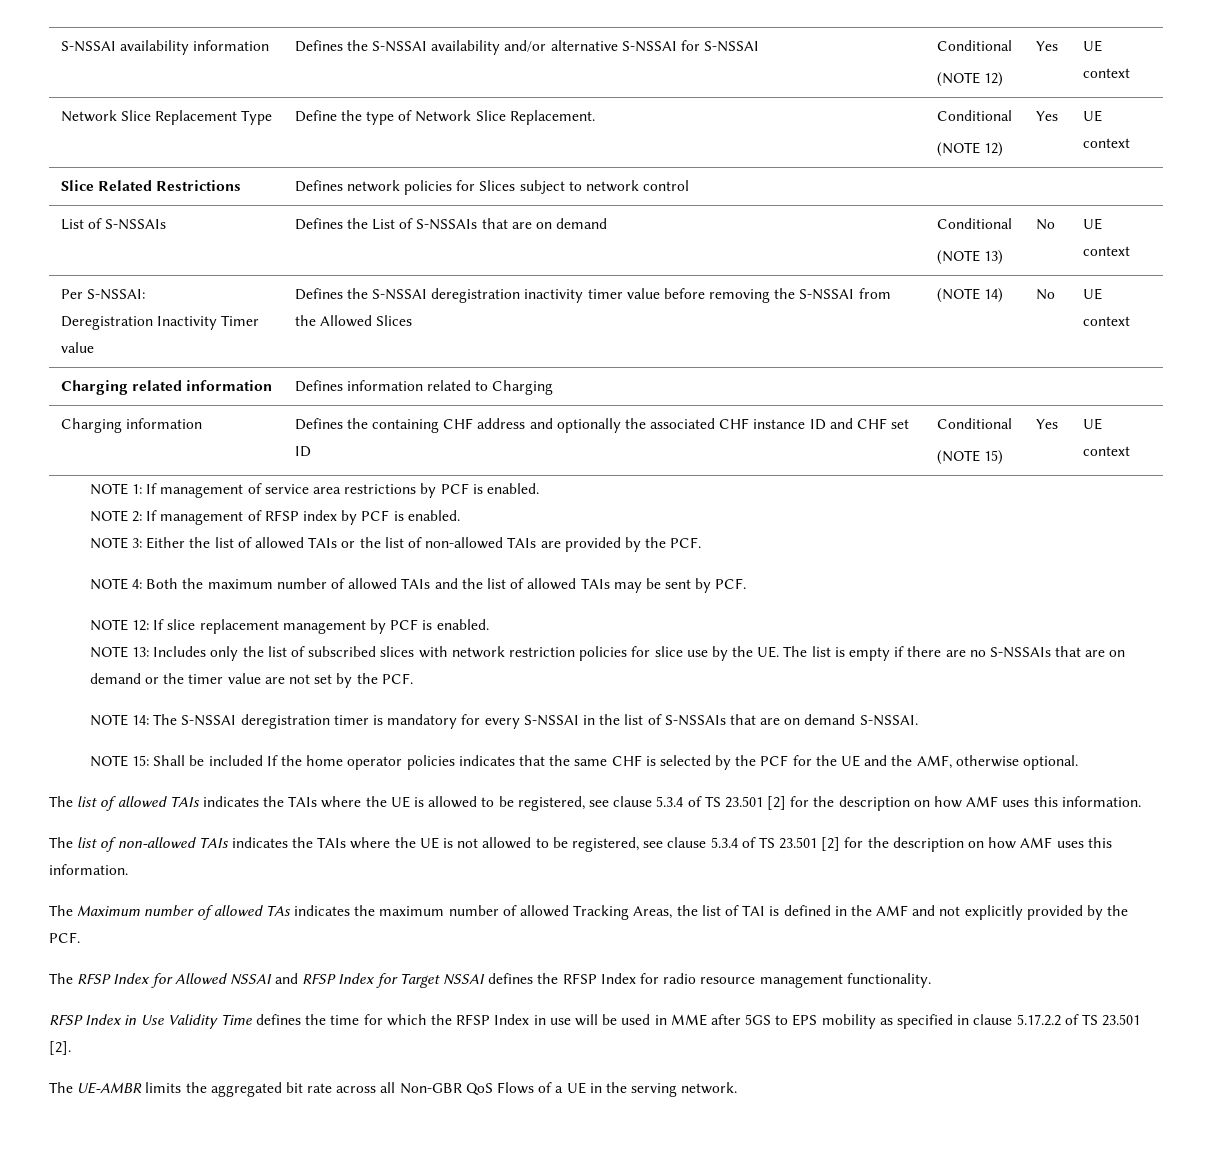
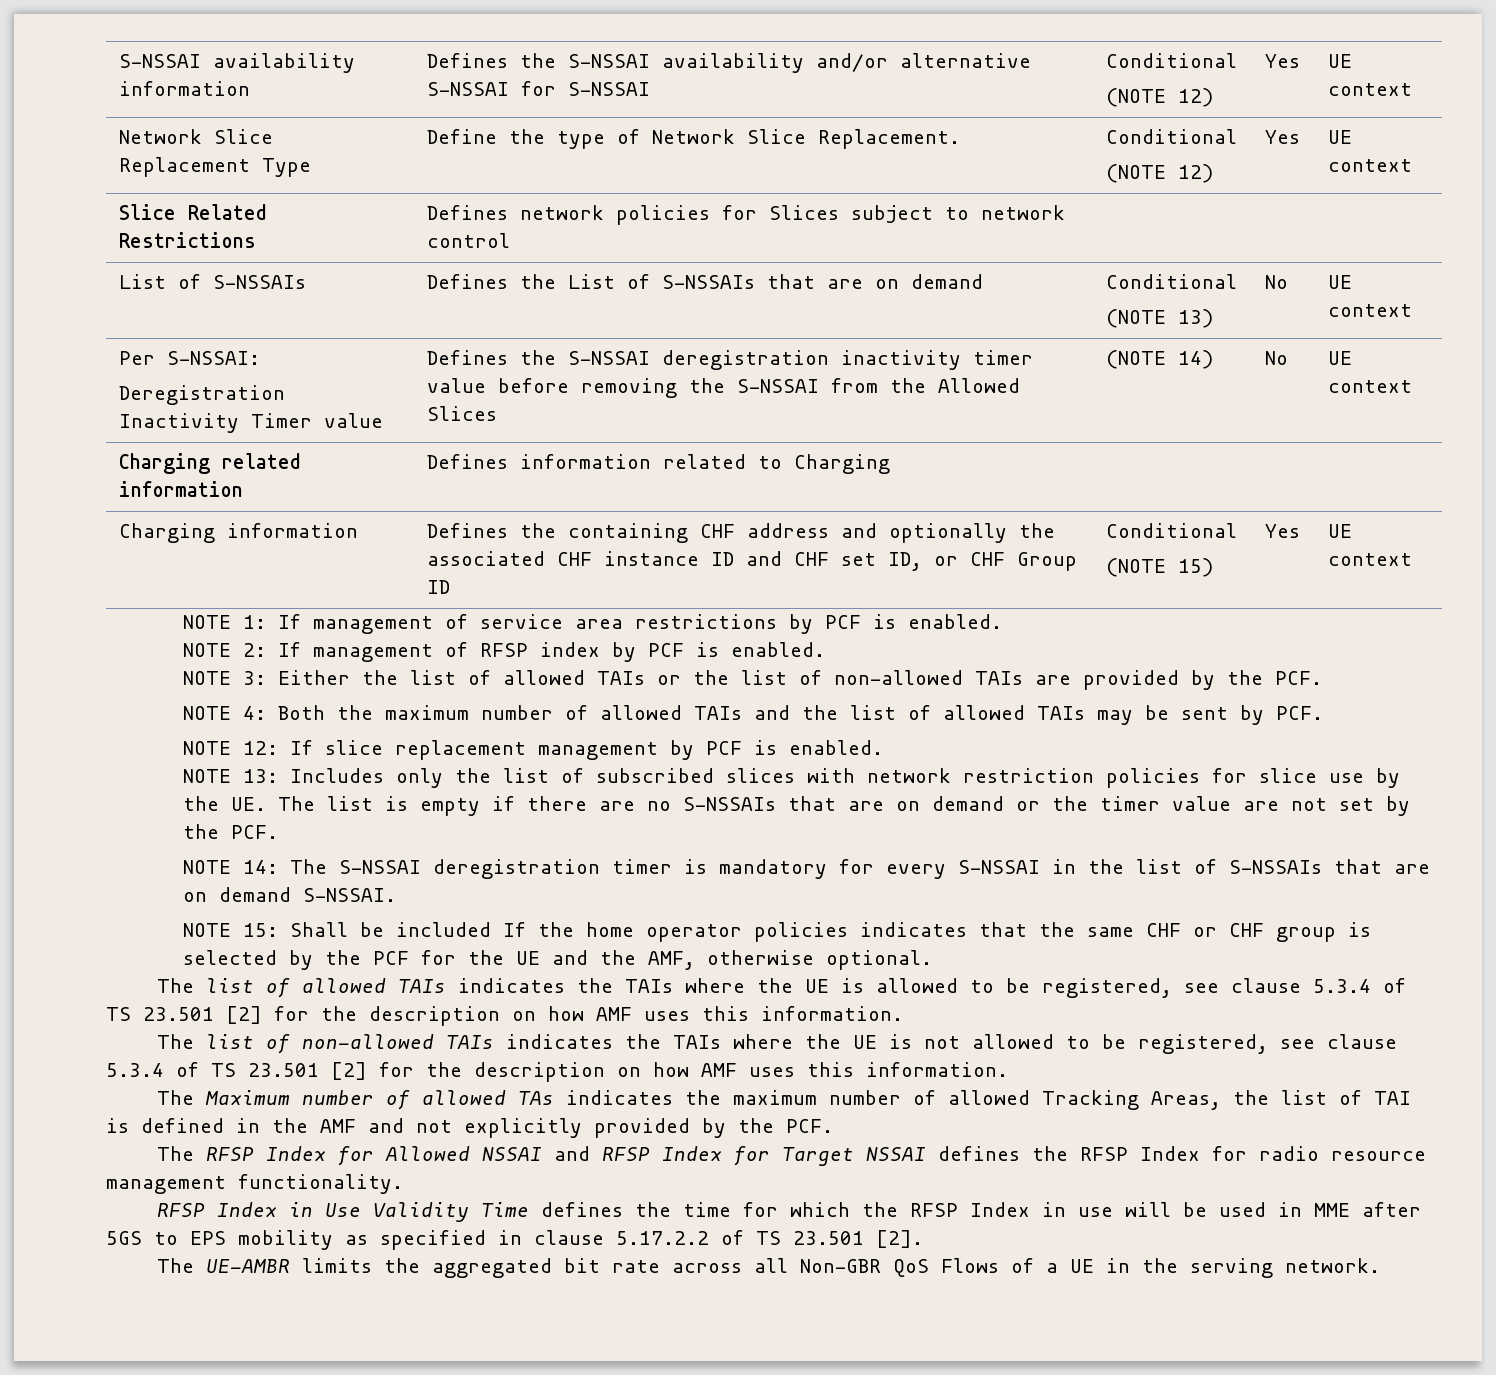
- Charging information | Defines the containing CHF address and optionally the associated CHF instance ID and CHF set ID | Conditional
+ Charging information | Defines the containing CHF address and optionally the associated CHF instance ID and CHF set ID, or CHF Group ID | Conditional
- NOTE 15: Shall be included If the home operator policies indicates that the same CHF is selected by the PCF for the UE and the AMF, otherwise optional.
+ NOTE 15: Shall be included If the home operator policies indicates that the same CHF or CHF group is selected by the PCF for the UE and the AMF, otherwise optional.

